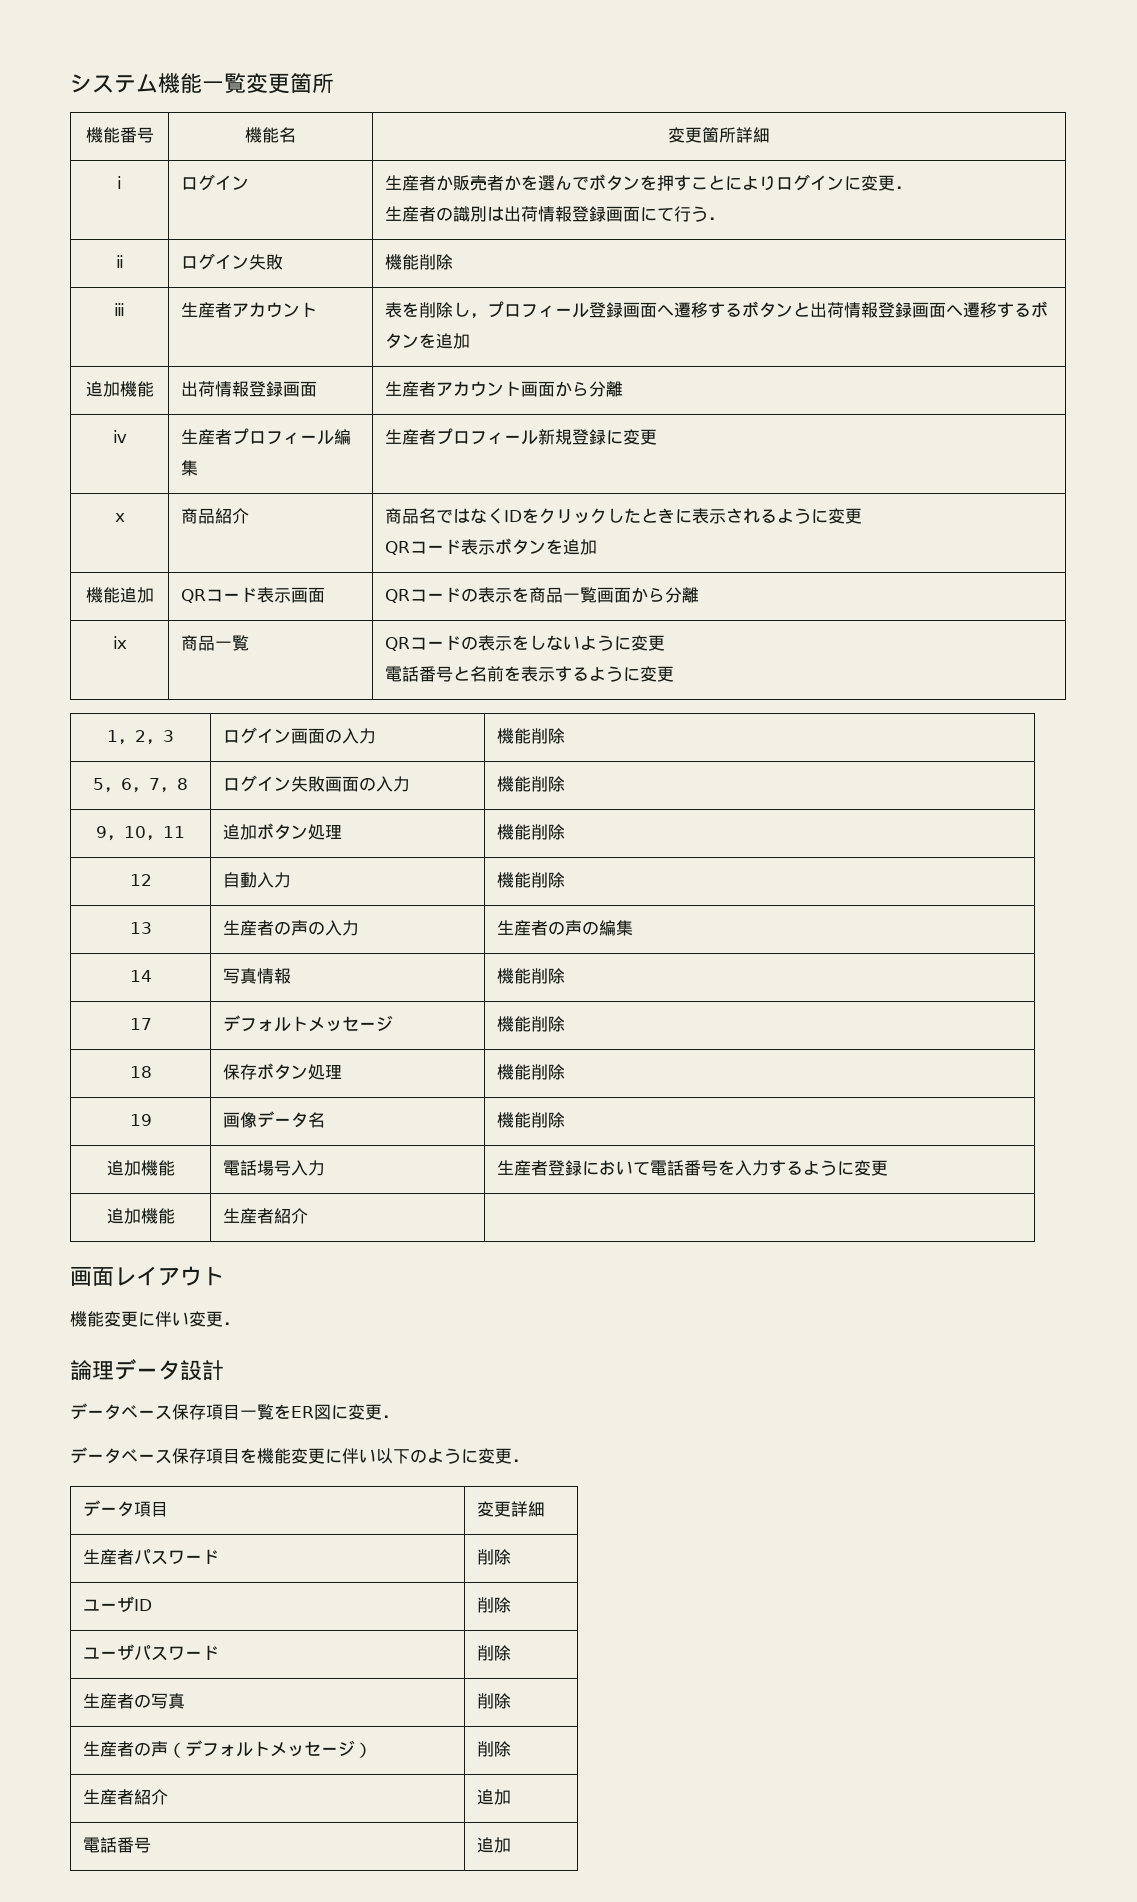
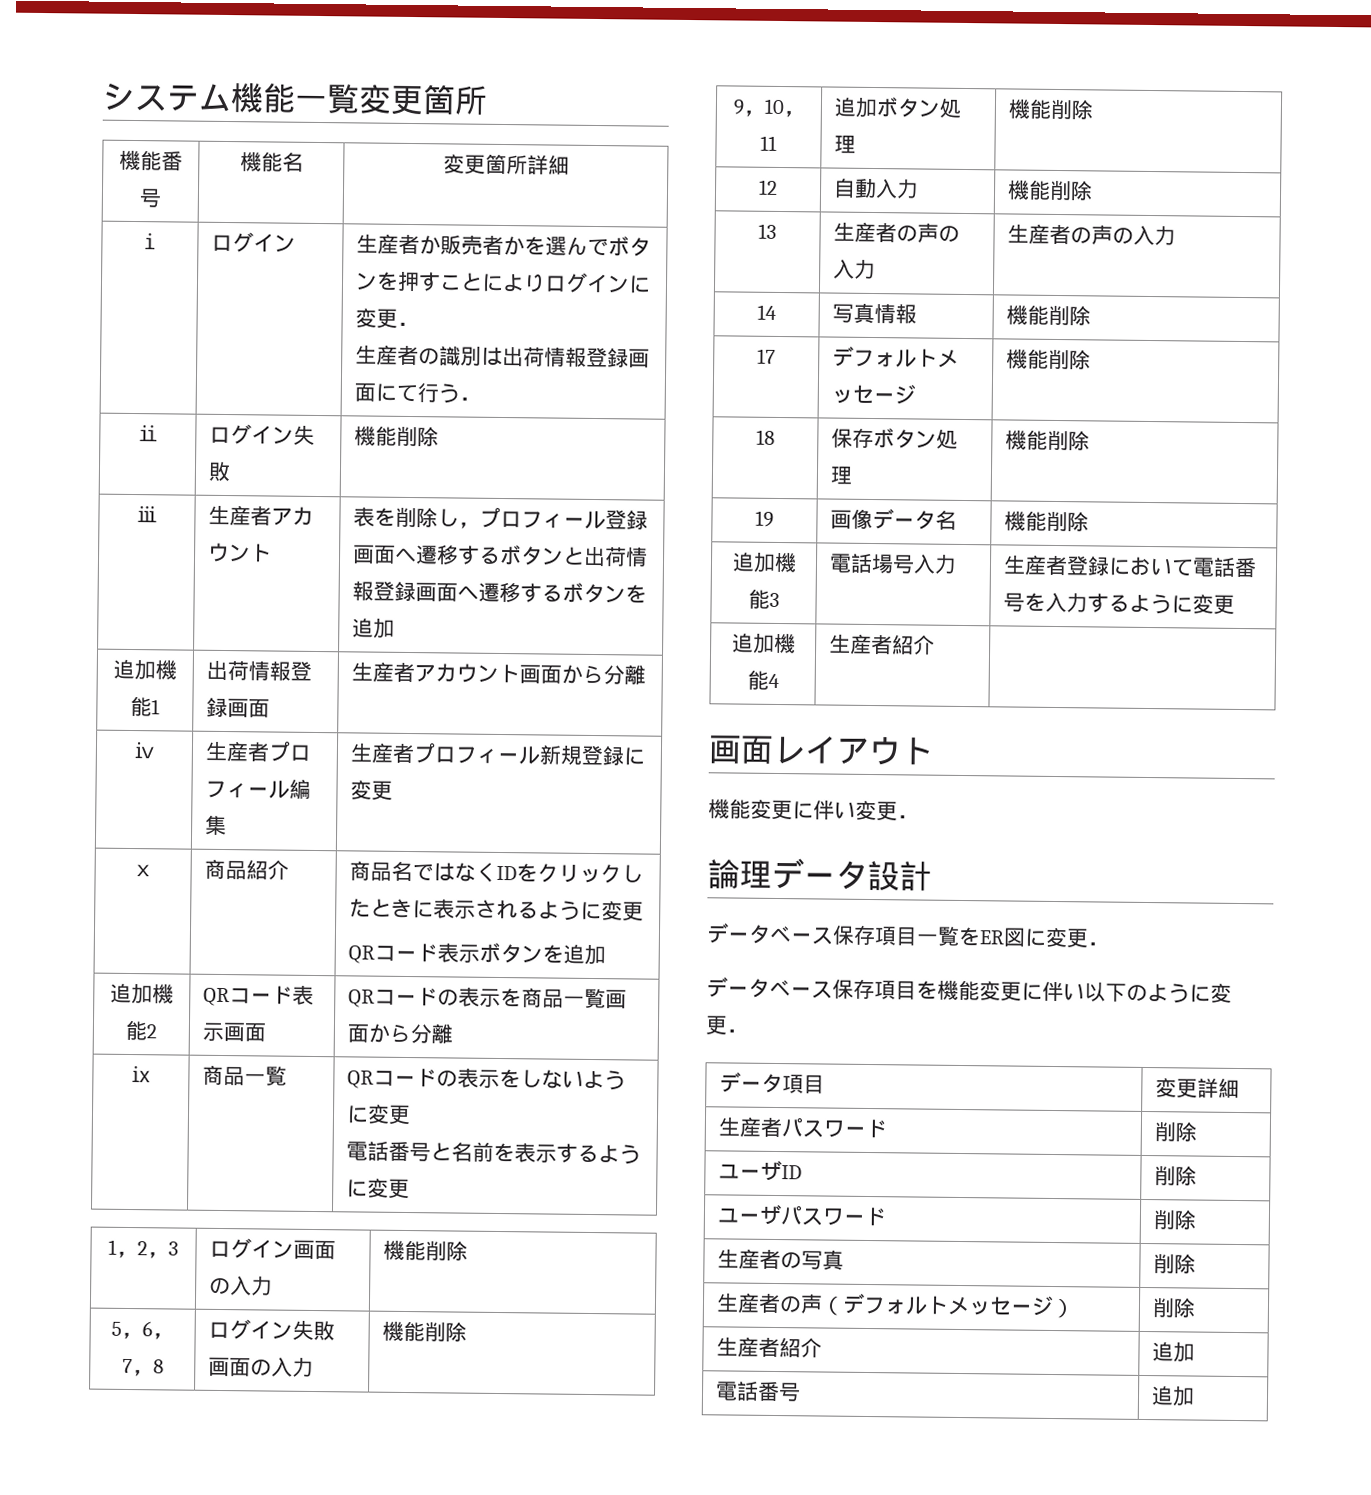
- 追加機能 | 出荷情報登録画面 | 生産者アカウント画面から分離
+ 追加機能1 | 出荷情報登録画面 | 生産者アカウント画面から分離
- 機能追加 | QRコード表示画面 | QRコードの表示を商品一覧画面から分離
+ 追加機能2 | QRコード表示画面 | QRコードの表示を商品一覧画面から分離
- 13 | 生産者の声の入力 | 生産者の声の編集
+ 13 | 生産者の声の入力 | 生産者の声の入力
- 追加機能 | 電話場号入力 | 生産者登録において電話番号を入力するように変更
+ 追加機能3 | 電話場号入力 | 生産者登録において電話番号を入力するように変更
- 追加機能 | 生産者紹介 |
+ 追加機能4 | 生産者紹介 |

